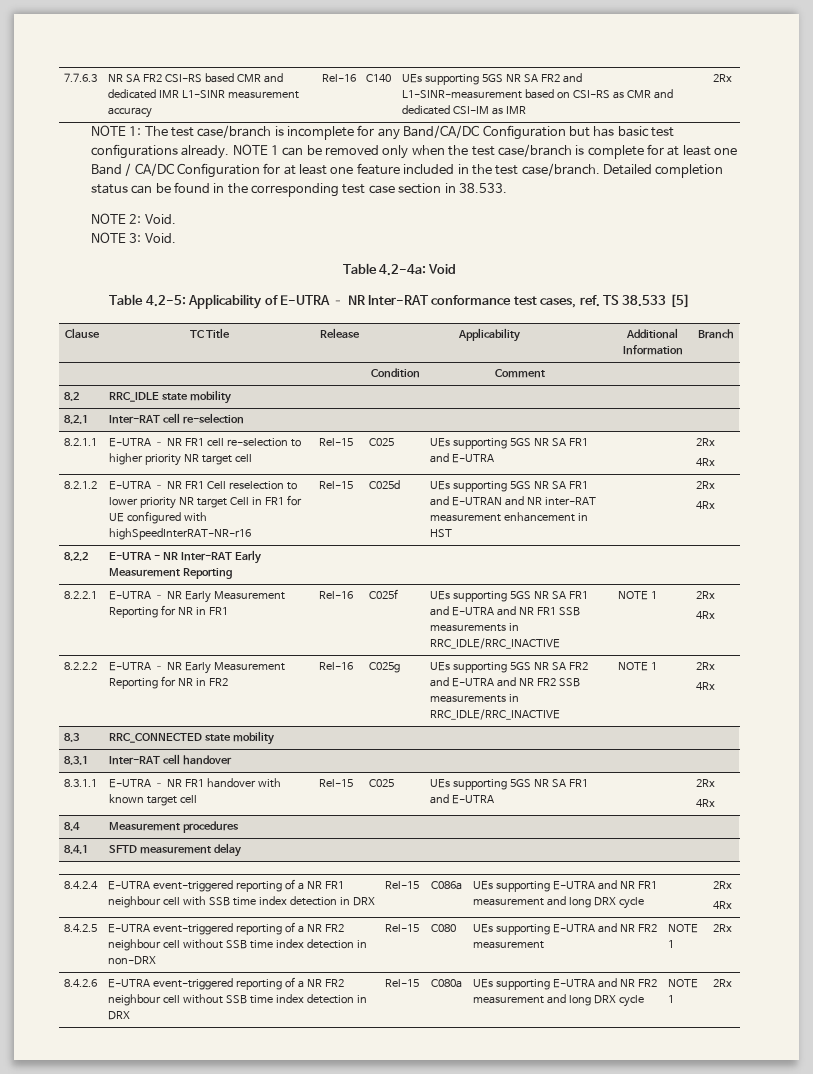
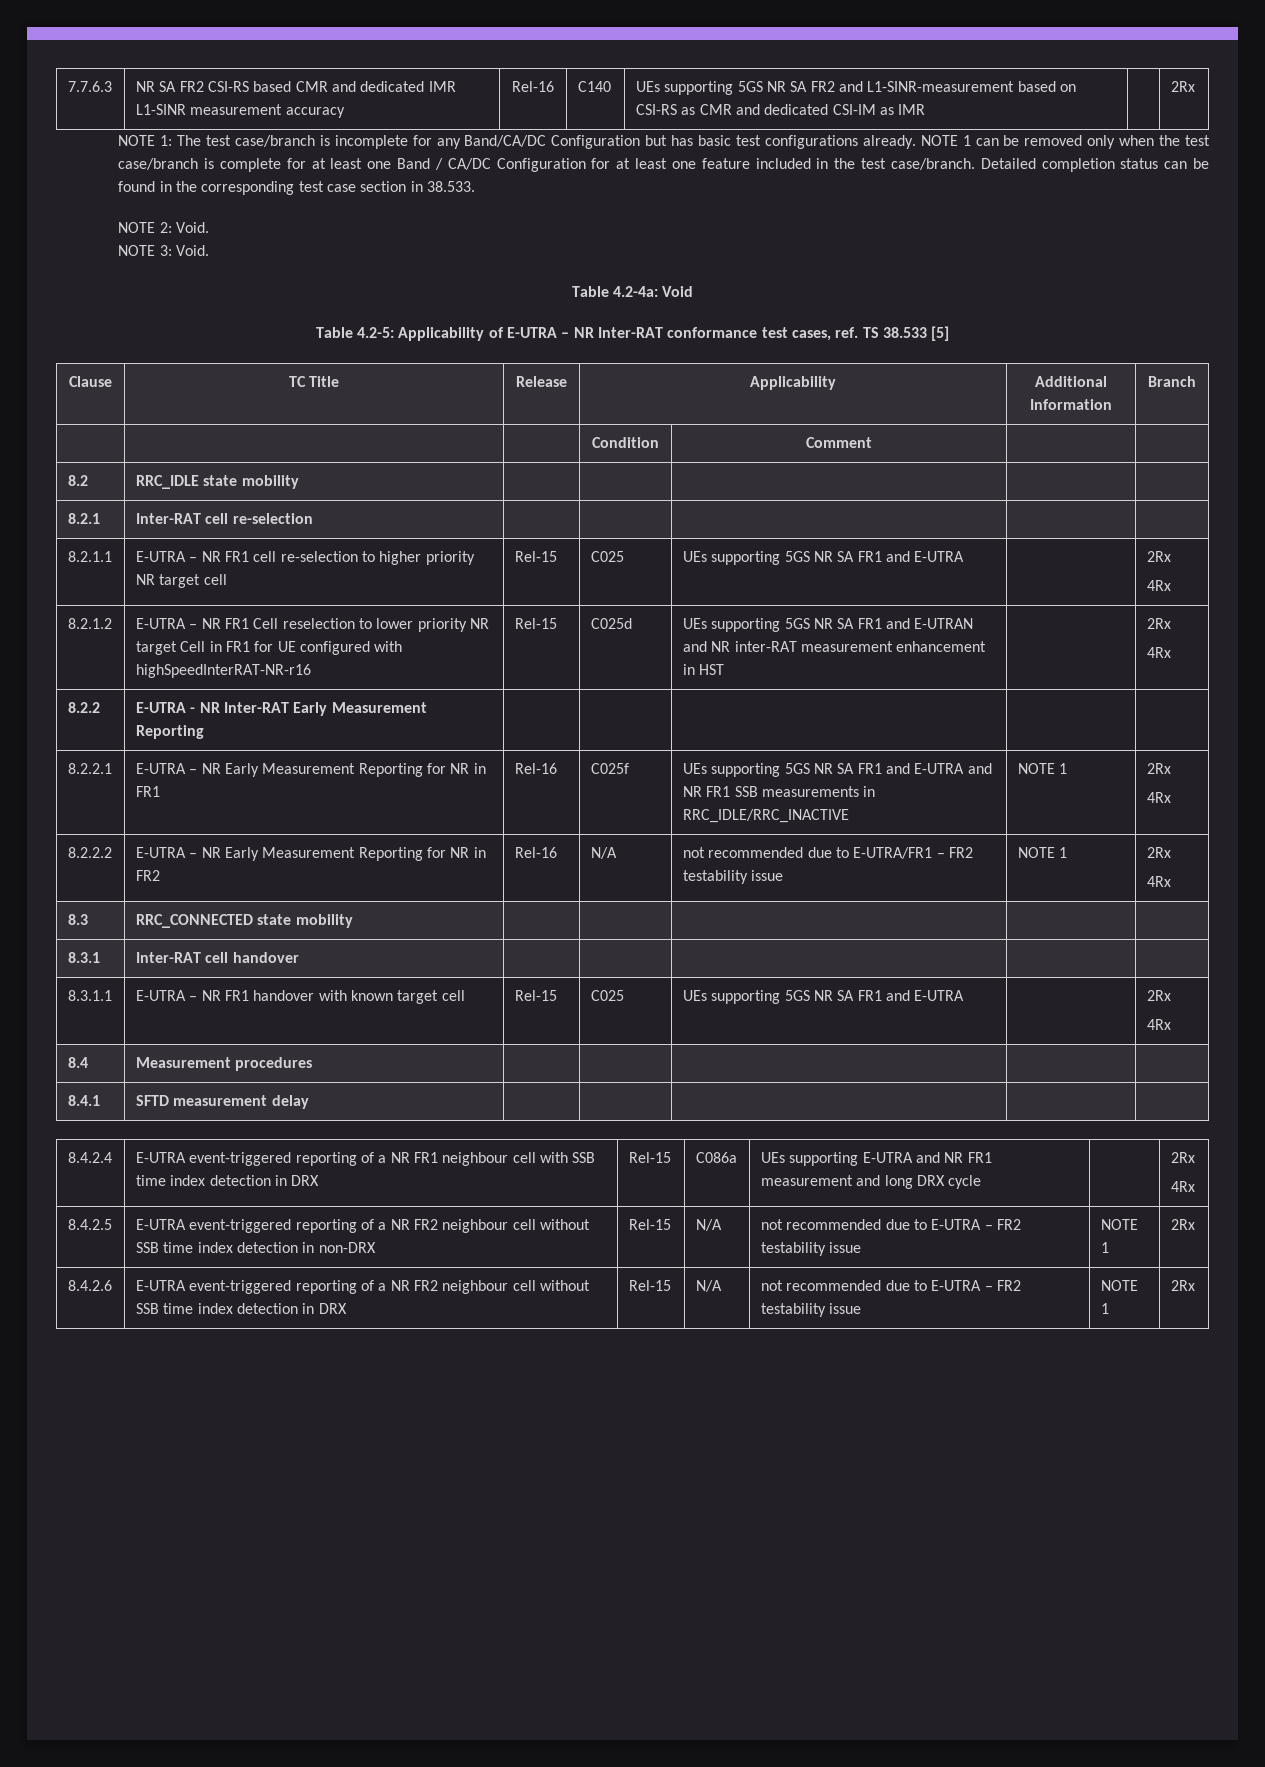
- 8.2.2.2 | E-UTRA – NR Early Measurement Reporting for NR in FR2 | Rel-16 | C025g | UEs supporting 5GS NR SA FR2 and E-UTRA and NR FR2 SSB measurements in RRC_IDLE/RRC_INACTIVE | NOTE 1 | 2Rx
+ 8.2.2.2 | E-UTRA – NR Early Measurement Reporting for NR in FR2 | Rel-16 | N/A | not recommended due to E-UTRA/FR1 – FR2 testability issue | NOTE 1 | 2Rx
- 8.4.2.5 | E-UTRA event-triggered reporting of a NR FR2 neighbour cell without SSB time index detection in non-DRX | Rel-15 | C080 | UEs supporting E-UTRA and NR FR2 measurement | NOTE 1 | 2Rx
+ 8.4.2.5 | E-UTRA event-triggered reporting of a NR FR2 neighbour cell without SSB time index detection in non-DRX | Rel-15 | N/A | not recommended due to E-UTRA – FR2 testability issue | NOTE 1 | 2Rx
- 8.4.2.6 | E-UTRA event-triggered reporting of a NR FR2 neighbour cell without SSB time index detection in DRX | Rel-15 | C080a | UEs supporting E-UTRA and NR FR2 measurement and long DRX cycle | NOTE 1 | 2Rx
+ 8.4.2.6 | E-UTRA event-triggered reporting of a NR FR2 neighbour cell without SSB time index detection in DRX | Rel-15 | N/A | not recommended due to E-UTRA – FR2 testability issue | NOTE 1 | 2Rx

